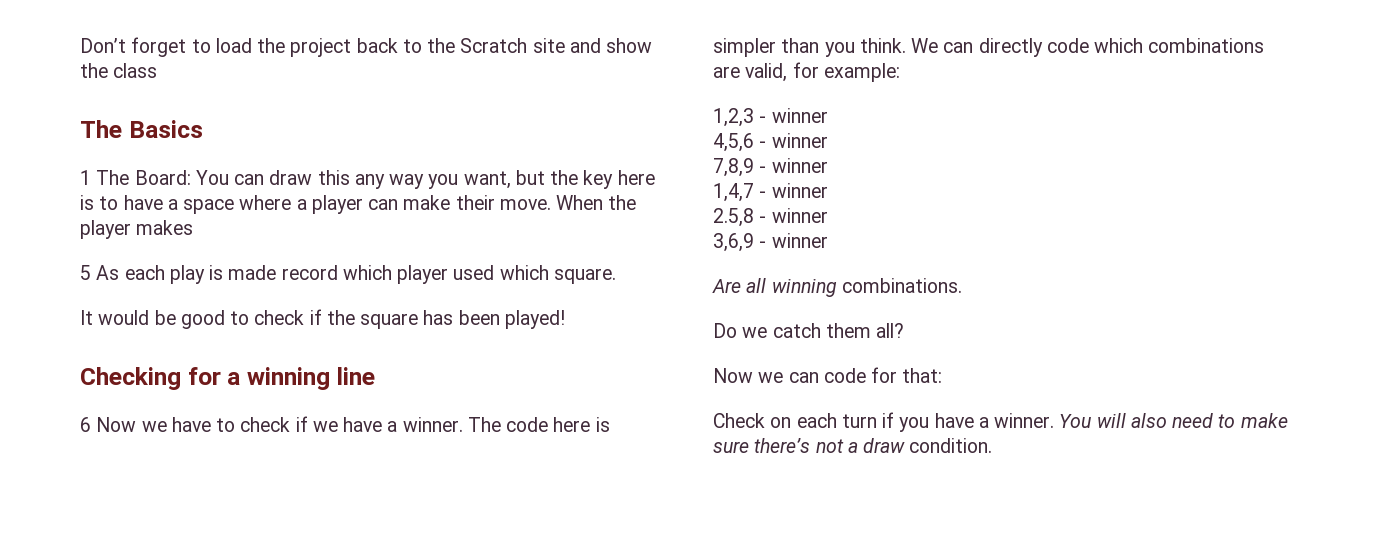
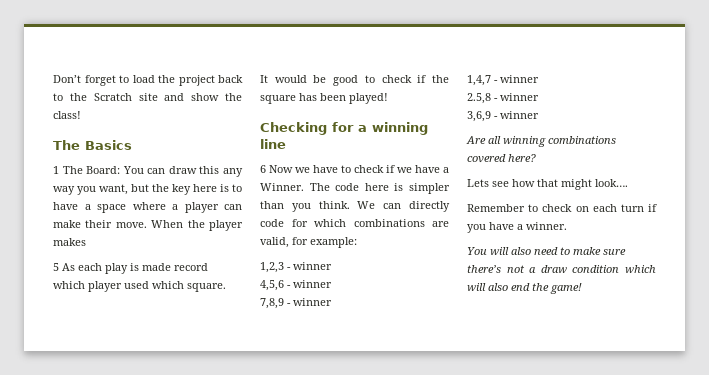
- Don’t forget to load the project back to the Scratch site and show the class
+ Don’t forget to load the project back to the Scratch site and show the class!
- 6 Now we have to check if we have a winner.
+ 6 Now we have to check if we have a Winner.
- We can directly code which combinations are valid, for example:
+ We can directly code for which combinations are valid, for example:
- Are all winning combinations.
- Do we catch them all?
- Now we can code for that:
- Check on each turn if you have a winner. You will also need to make sure there’s not a draw condition.
+ Are all winning combinations covered here?
+ Lets see how that might look….
+ Remember to check on each turn if you have a winner.
+ You will also need to make sure there’s not a draw condition which will also end the game!

